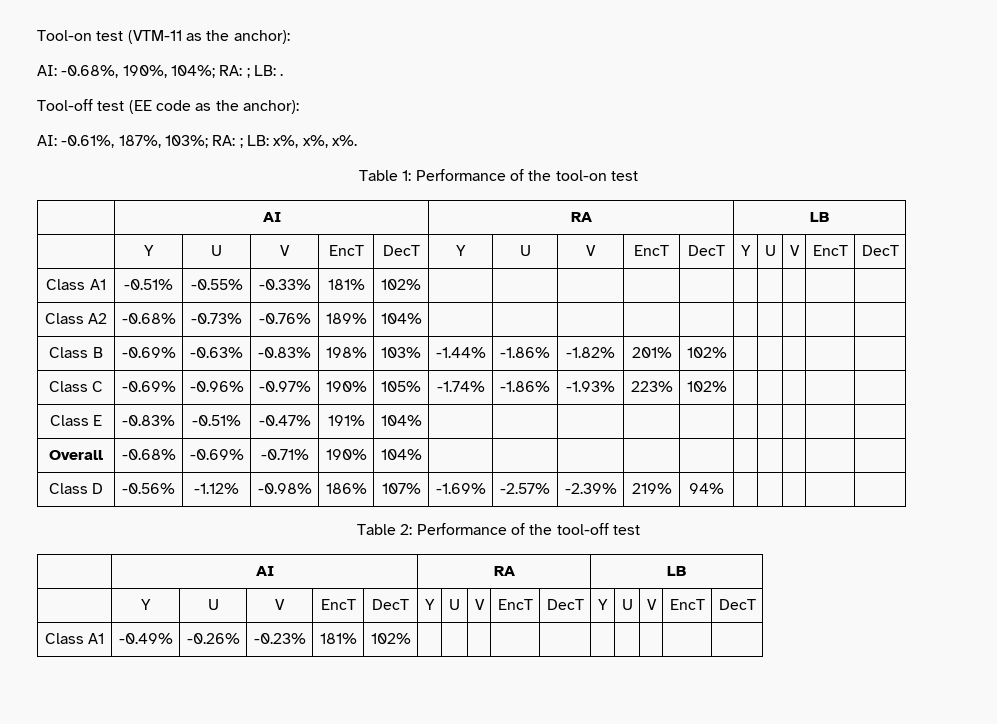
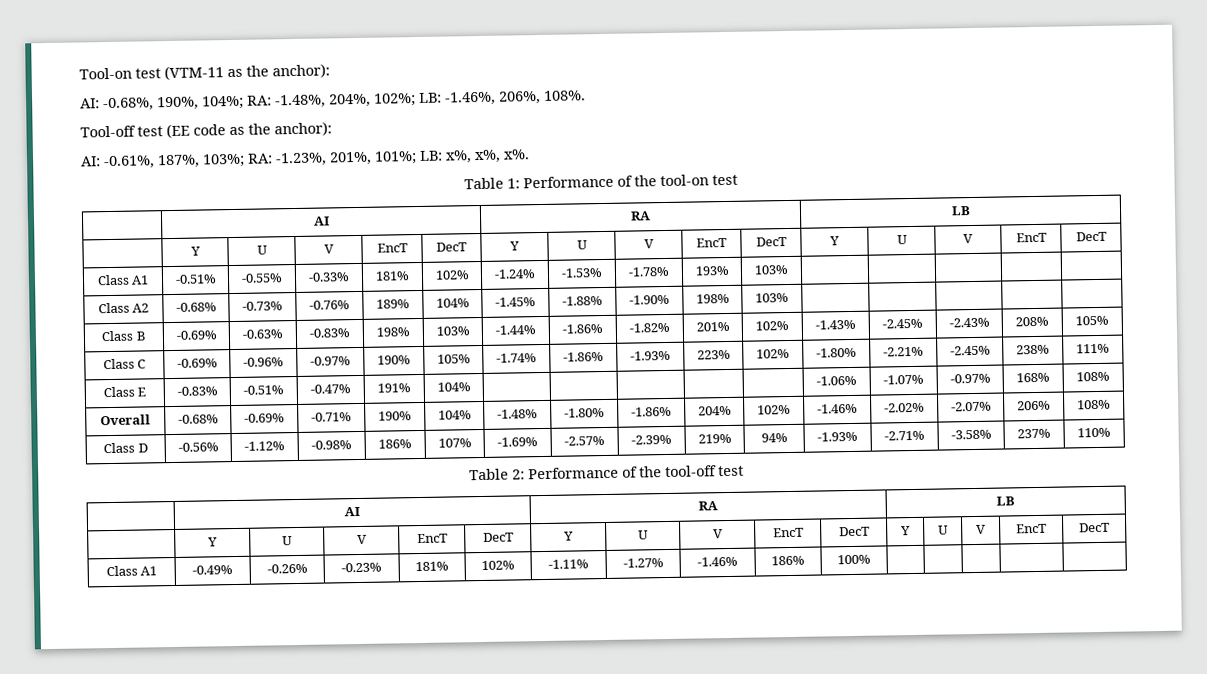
- AI: -0.68%, 190%, 104%; RA: ; LB: .
+ AI: -0.68%, 190%, 104%; RA: -1.48%, 204%, 102%; LB: -1.46%, 206%, 108%.
- AI: -0.61%, 187%, 103%; RA: ; LB: x%, x%, x%.
+ AI: -0.61%, 187%, 103%; RA: -1.23%, 201%, 101%; LB: x%, x%, x%.
- Class A1 | -0.51% | -0.55% | -0.33% | 181% | 102% | | | | | | | | | |
+ Class A1 | -0.51% | -0.55% | -0.33% | 181% | 102% | -1.24% | -1.53% | -1.78% | 193% | 103% | | | | |
- Class A2 | -0.68% | -0.73% | -0.76% | 189% | 104% | | | | | | | | | |
+ Class A2 | -0.68% | -0.73% | -0.76% | 189% | 104% | -1.45% | -1.88% | -1.90% | 198% | 103% | | | | |
- Class B | -0.69% | -0.63% | -0.83% | 198% | 103% | -1.44% | -1.86% | -1.82% | 201% | 102% | | | | |
+ Class B | -0.69% | -0.63% | -0.83% | 198% | 103% | -1.44% | -1.86% | -1.82% | 201% | 102% | -1.43% | -2.45% | -2.43% | 208% | 105%
- Class C | -0.69% | -0.96% | -0.97% | 190% | 105% | -1.74% | -1.86% | -1.93% | 223% | 102% | | | | |
+ Class C | -0.69% | -0.96% | -0.97% | 190% | 105% | -1.74% | -1.86% | -1.93% | 223% | 102% | -1.80% | -2.21% | -2.45% | 238% | 111%
- Class E | -0.83% | -0.51% | -0.47% | 191% | 104% | | | | | | | | | |
+ Class E | -0.83% | -0.51% | -0.47% | 191% | 104% | | | | | | -1.06% | -1.07% | -0.97% | 168% | 108%
- Overall | -0.68% | -0.69% | -0.71% | 190% | 104% | | | | | | | | | |
+ Overall | -0.68% | -0.69% | -0.71% | 190% | 104% | -1.48% | -1.80% | -1.86% | 204% | 102% | -1.46% | -2.02% | -2.07% | 206% | 108%
- Class D | -0.56% | -1.12% | -0.98% | 186% | 107% | -1.69% | -2.57% | -2.39% | 219% | 94% | | | | |
+ Class D | -0.56% | -1.12% | -0.98% | 186% | 107% | -1.69% | -2.57% | -2.39% | 219% | 94% | -1.93% | -2.71% | -3.58% | 237% | 110%
- Class A1 | -0.49% | -0.26% | -0.23% | 181% | 102% | | | | | | | | | |
+ Class A1 | -0.49% | -0.26% | -0.23% | 181% | 102% | -1.11% | -1.27% | -1.46% | 186% | 100% | | | | |

